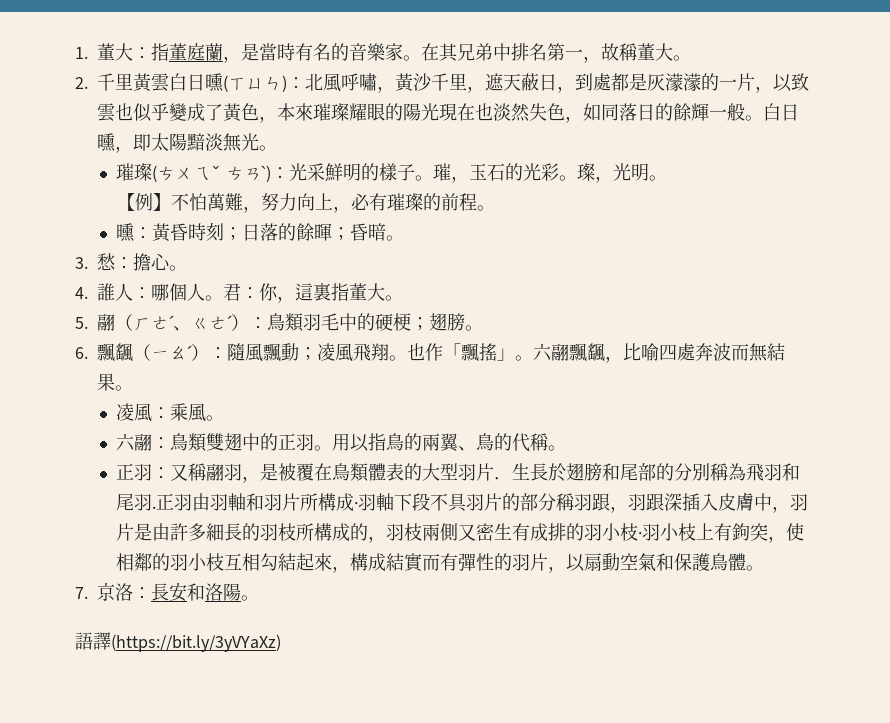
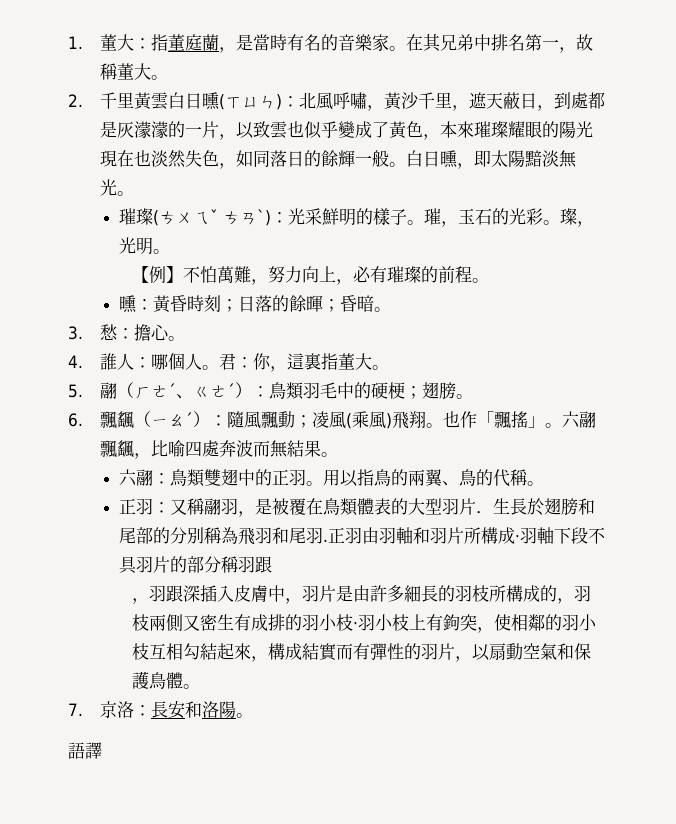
- 6.飄颻（ㄧㄠˊ）：隨風飄動；凌風飛翔。
+ 6.飄颻（ㄧㄠˊ）：隨風飄動；凌風(乘風)飛翔。
- 凌風：乘風。
- 正羽由羽軸和羽片所構成·羽軸下段不具羽片的部分稱羽跟，羽跟深插入皮膚中，羽片是由許多細長的羽枝所構成的，羽枝兩側又密生有成排的羽小枝·羽小枝上有鉤突，使相鄰的羽小枝互相勾結起來，構成結實而有彈性的羽片，以扇動空氣和保護鳥體。
+ 正羽由羽軸和羽片所構成·羽軸下段不具羽片的部分稱羽跟
+ ，羽跟深插入皮膚中，羽片是由許多細長的羽枝所構成的，羽枝兩側又密生有成排的羽小枝·羽小枝上有鉤突，使相鄰的羽小枝互相勾結起來，構成結實而有彈性的羽片，以扇動空氣和保護鳥體。
- 語譯(https://bit.ly/3yVYaXz)
+ 語譯

